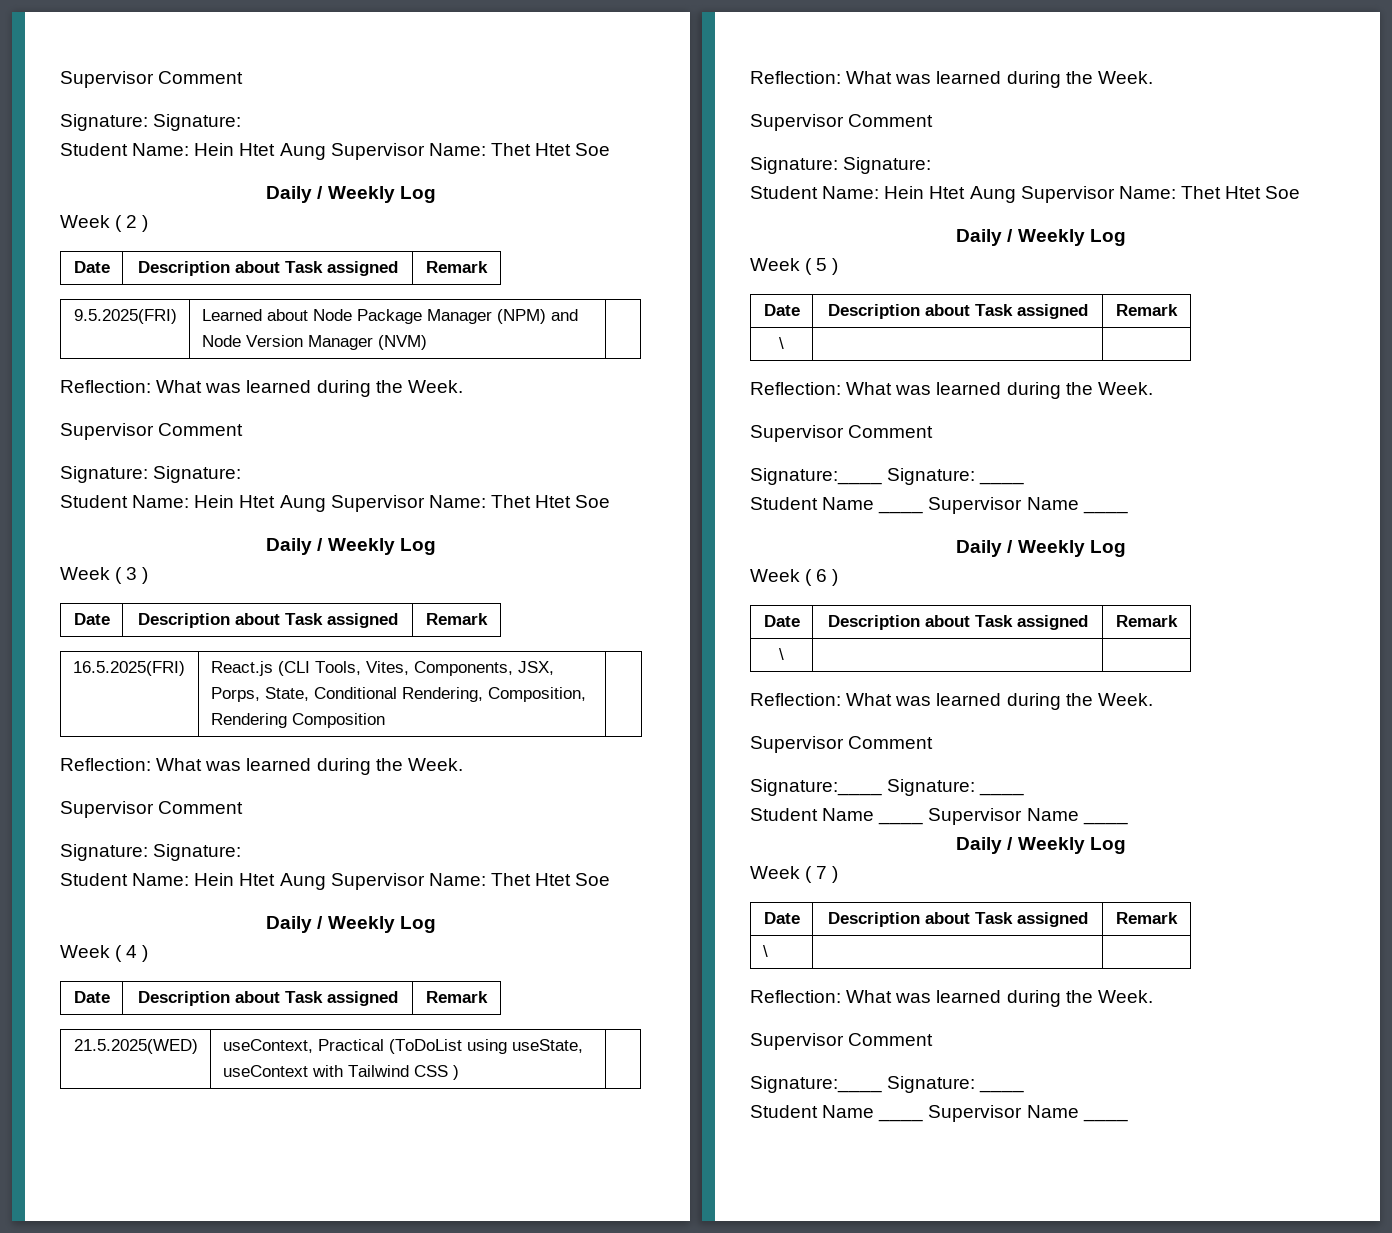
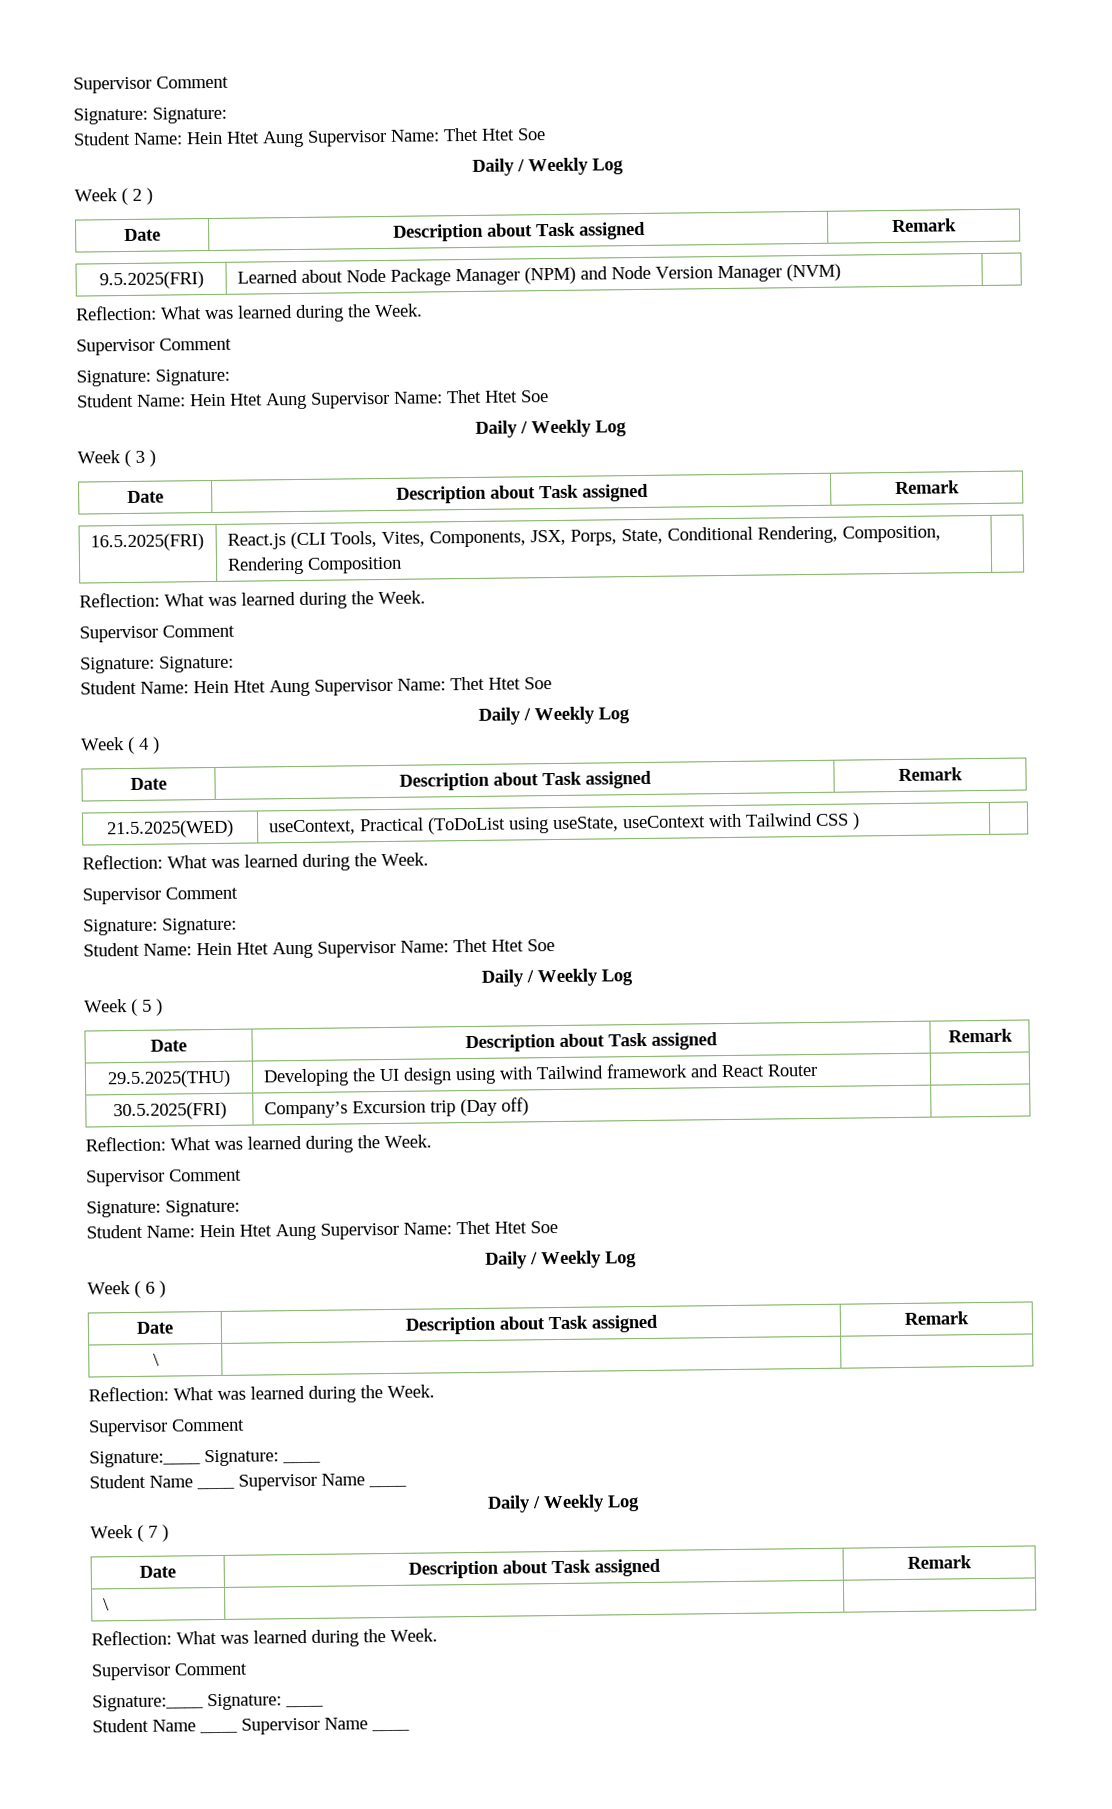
  Week ( 5 )
  Date | Description about Task assigned | Remark
- \ | |
+ 29.5.2025(THU) | Developing the UI design using with Tailwind framework and React Router |
+ 30.5.2025(FRI) | Company’s Excursion trip (Day off) |
  Reflection: What was learned during the Week.
  Supervisor Comment
- Signature:____ Signature: ____
- Student Name ____ Supervisor Name ____
+ Signature: Signature:
+ Student Name: Hein Htet Aung Supervisor Name: Thet Htet Soe

